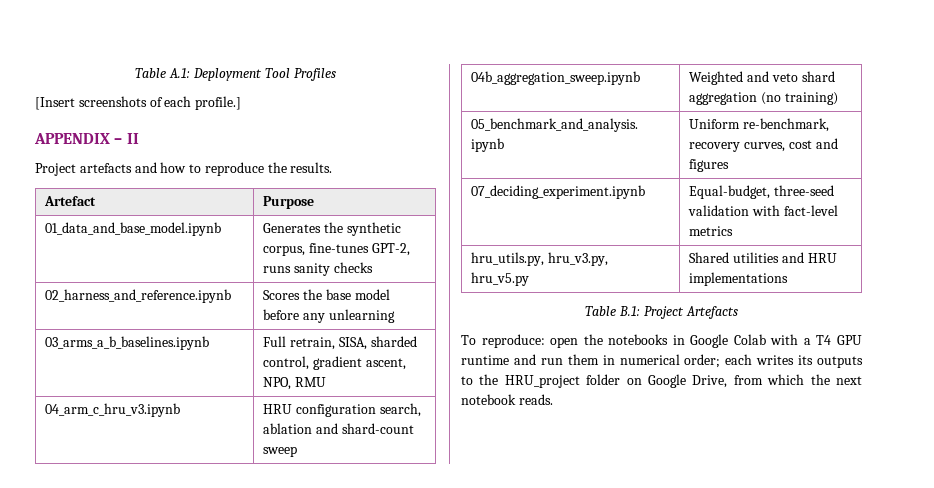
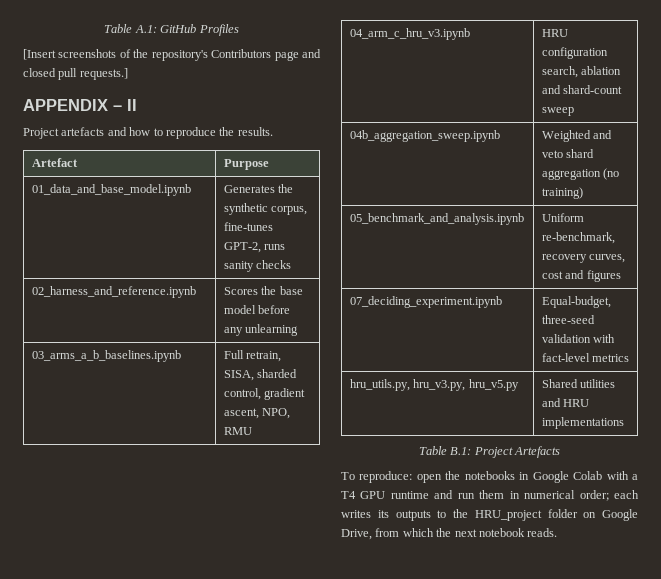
- Table A.1: Deployment Tool Profiles
+ Table A.1: GitHub Profiles
- [Insert screenshots of each profile.]
+ [Insert screenshots of the repository's Contributors page and closed pull requests.]

